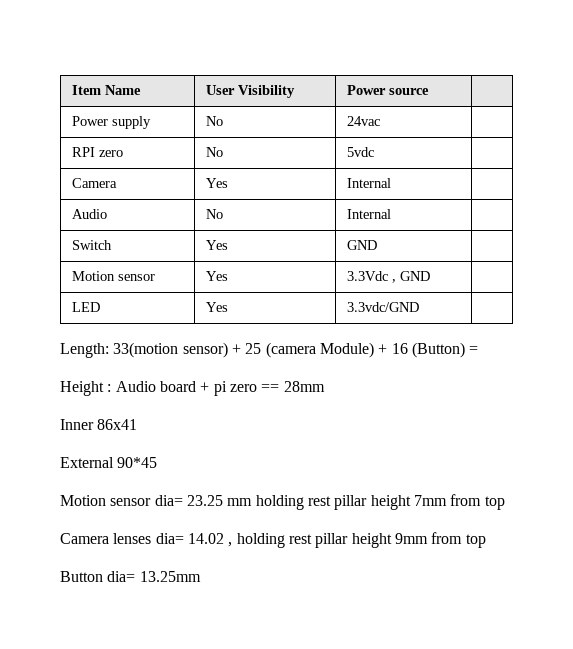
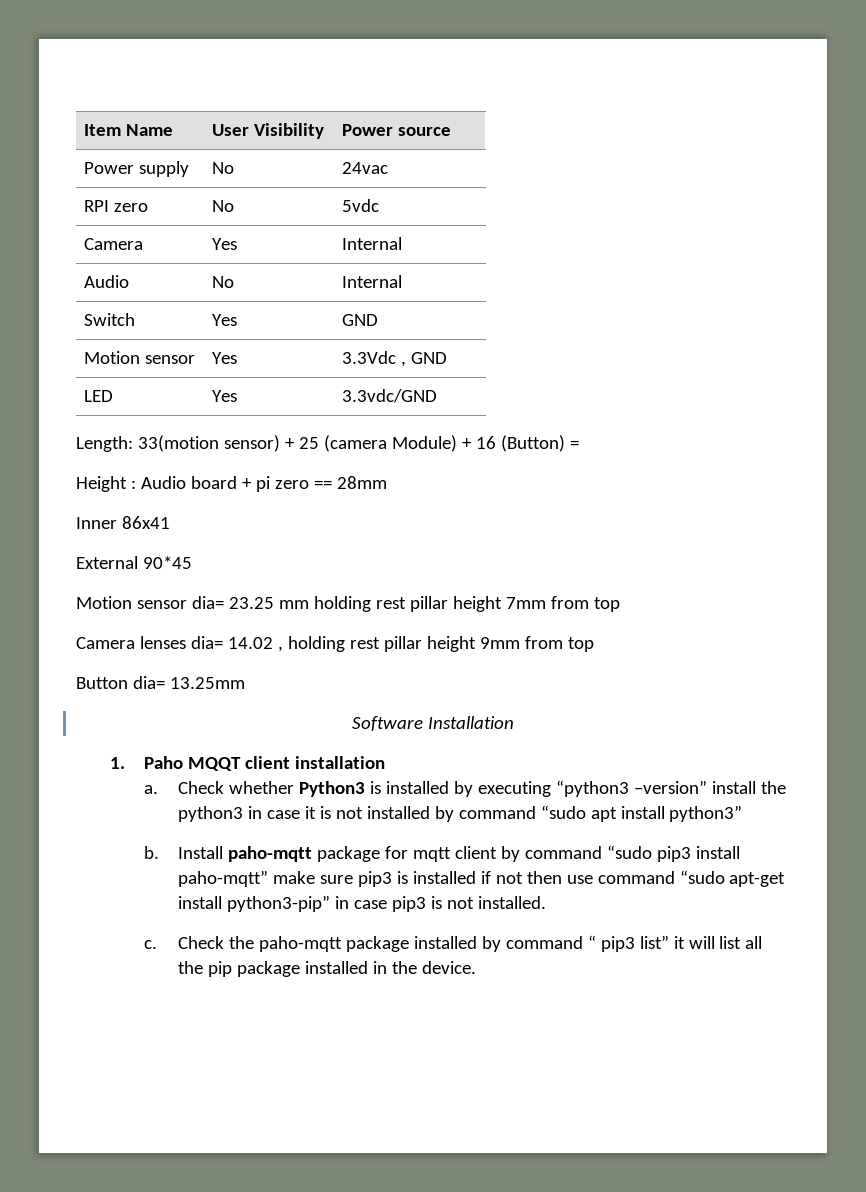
+ Software Installation
+ 1. Paho MQQT client installation
+ a. Check whether Python3 is installed by executing “python3 –version” install the python3 in case it is not installed by command “sudo apt install python3”
+ b. Install paho-mqtt package for mqtt client by command “sudo pip3 install paho-mqtt” make sure pip3 is installed if not then use command “sudo apt-get install python3-pip” in case pip3 is not installed.
+ c. Check the paho-mqtt package installed by command “ pip3 list” it will list all the pip package installed in the device.

